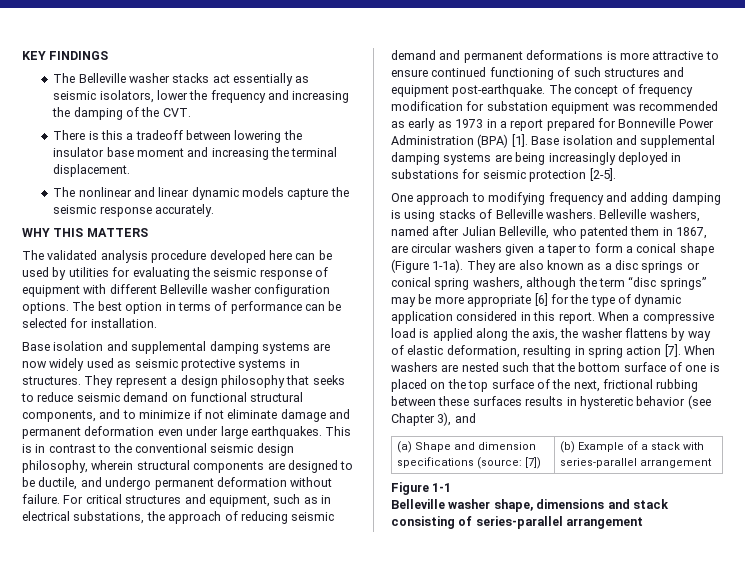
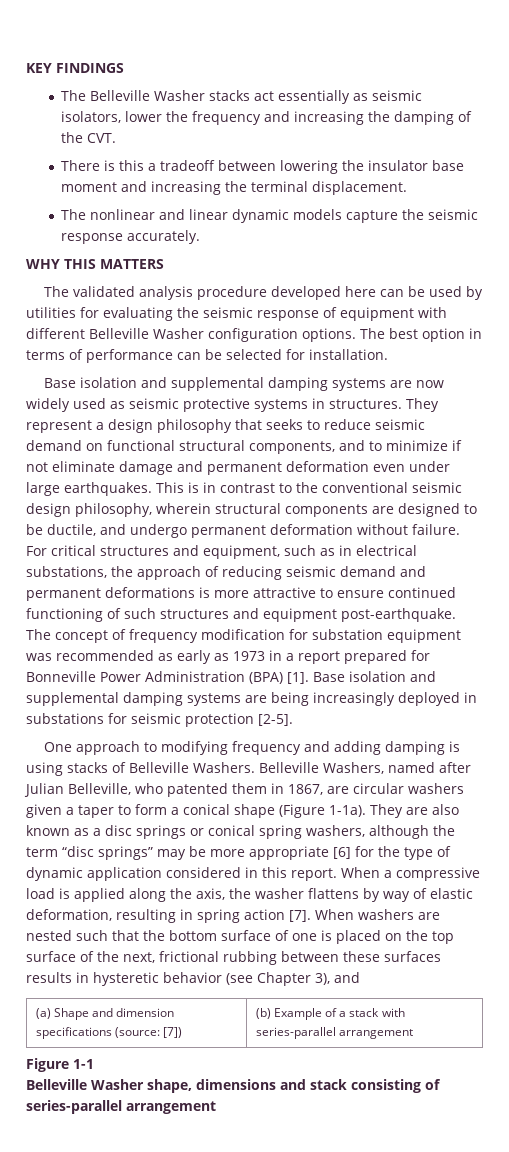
- The Belleville washer stacks act essentially as seismic isolators, lower the frequency and increasing the damping of the CVT.
+ The Belleville Washer stacks act essentially as seismic isolators, lower the frequency and increasing the damping of the CVT.
- The validated analysis procedure developed here can be used by utilities for evaluating the seismic response of equipment with different Belleville washer configuration options.
+ The validated analysis procedure developed here can be used by utilities for evaluating the seismic response of equipment with different Belleville Washer configuration options.
- One approach to modifying frequency and adding damping is using stacks of Belleville washers. Belleville washers, named after Julian Belleville, who patented them in 1867, are circular washers given a taper to form a conical shape (Figure 1-1a).
+ One approach to modifying frequency and adding damping is using stacks of Belleville Washers. Belleville Washers, named after Julian Belleville, who patented them in 1867, are circular washers given a taper to form a conical shape (Figure 1-1a).
- Belleville washer shape, dimensions and stack consisting of series-parallel arrangement
+ Belleville Washer shape, dimensions and stack consisting of series-parallel arrangement

